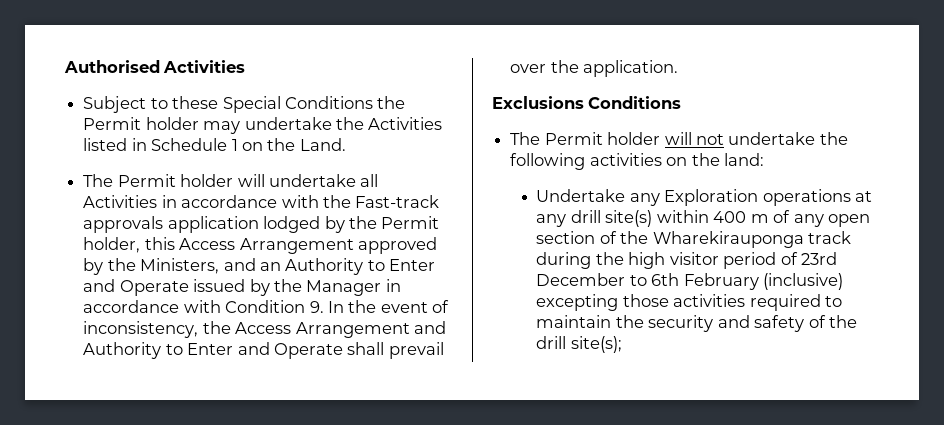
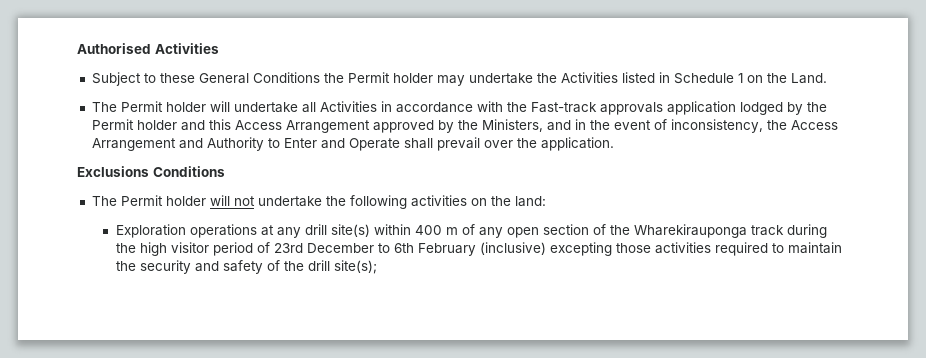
- Subject to these Special Conditions the Permit holder may undertake the Activities listed in Schedule 1 on the Land.
+ Subject to these General Conditions the Permit holder may undertake the Activities listed in Schedule 1 on the Land.
- The Permit holder will undertake all Activities in accordance with the Fast-track approvals application lodged by the Permit holder, this Access Arrangement approved by the Ministers, and an Authority to Enter and Operate issued by the Manager in accordance with Condition 9. In the event of inconsistency, the Access Arrangement and Authority to Enter and Operate shall prevail over the application.
+ The Permit holder will undertake all Activities in accordance with the Fast-track approvals application lodged by the Permit holder and this Access Arrangement approved by the Ministers, and in the event of inconsistency, the Access Arrangement and Authority to Enter and Operate shall prevail over the application.
- Undertake any Exploration operations at any drill site(s) within 400 m of any open section of the Wharekirauponga track during the high visitor period of 23rd December to 6th February (inclusive) excepting those activities required to maintain the security and safety of the drill site(s);
+ Exploration operations at any drill site(s) within 400 m of any open section of the Wharekirauponga track during the high visitor period of 23rd December to 6th February (inclusive) excepting those activities required to maintain the security and safety of the drill site(s);

